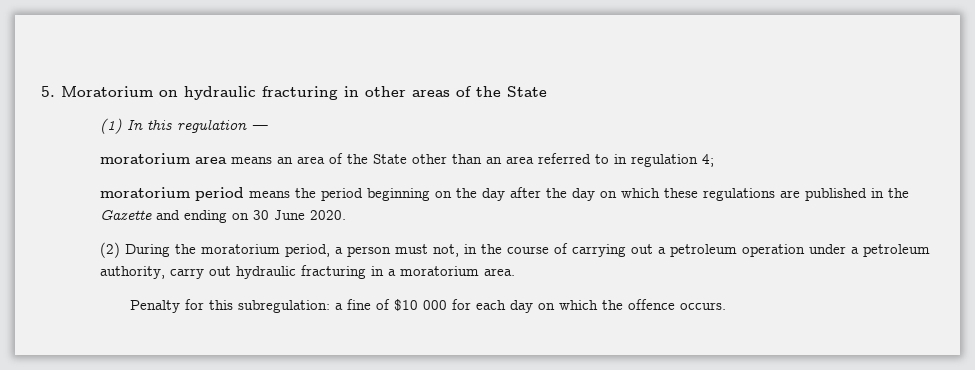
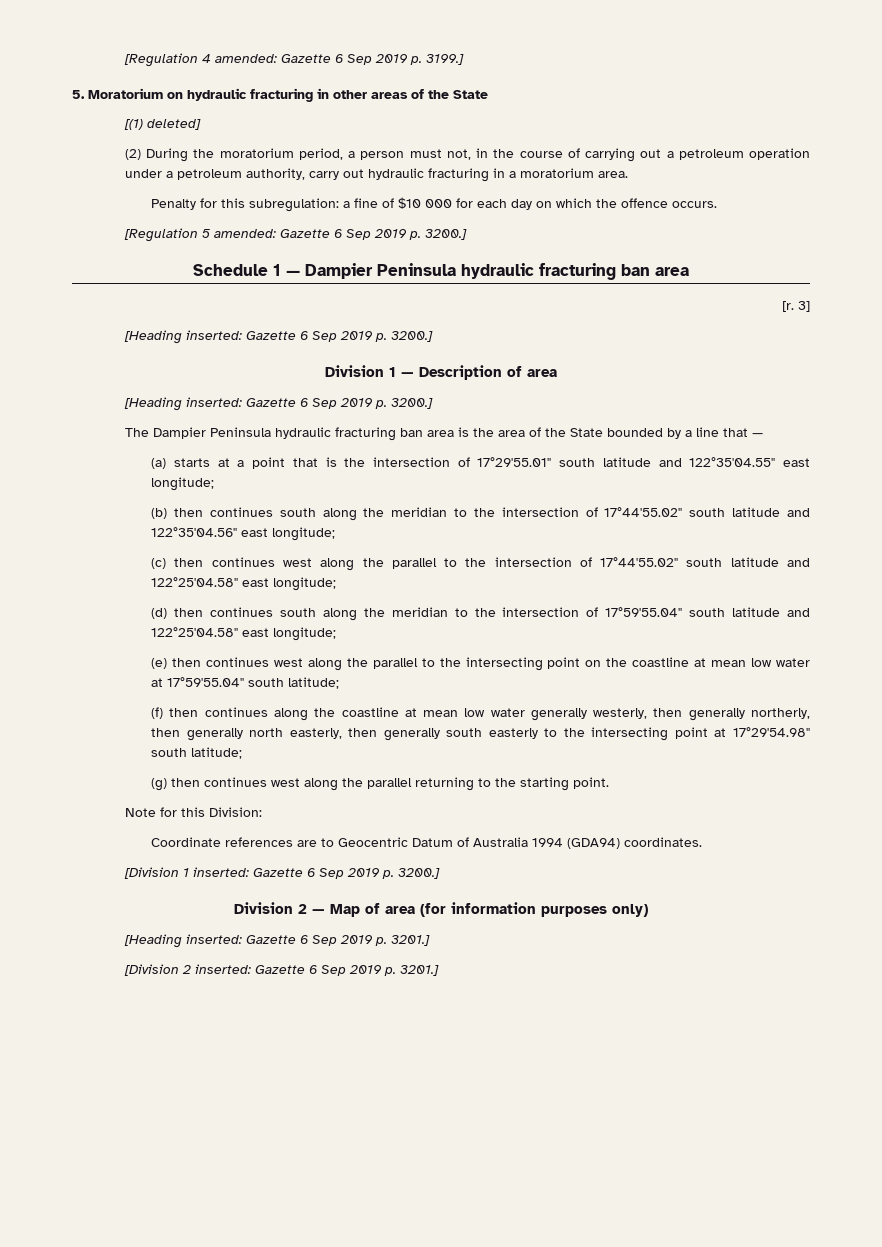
+ [Regulation 4 amended: Gazette 6 Sep 2019 p. 3199.]
- (1) In this regulation —
- moratorium area means an area of the State other than an area referred to in regulation 4;
- moratorium period means the period beginning on the day after the day on which these regulations are published in the Gazette and ending on 30 June 2020.
+ [(1) deleted]
+ [Regulation 5 amended: Gazette 6 Sep 2019 p. 3200.]
+ Schedule 1 — Dampier Peninsula hydraulic fracturing ban area
+ [r. 3]
+ [Heading inserted: Gazette 6 Sep 2019 p. 3200.]
+ Division 1 — Description of area
+ [Heading inserted: Gazette 6 Sep 2019 p. 3200.]
+ The Dampier Peninsula hydraulic fracturing ban area is the area of the State bounded by a line that —
+ (a) starts at a point that is the intersection of 17°29'55.01" south latitude and 122°35'04.55" east longitude;
+ (b) then continues south along the meridian to the intersection of 17°44'55.02" south latitude and 122°35'04.56" east longitude;
+ (c) then continues west along the parallel to the intersection of 17°44'55.02" south latitude and 122°25'04.58" east longitude;
+ (d) then continues south along the meridian to the intersection of 17°59'55.04" south latitude and 122°25'04.58" east longitude;
+ (e) then continues west along the parallel to the intersecting point on the coastline at mean low water at 17°59'55.04" south latitude;
+ (f) then continues along the coastline at mean low water generally westerly, then generally northerly, then generally north easterly, then generally south easterly to the intersecting point at 17°29'54.98" south latitude;
+ (g) then continues west along the parallel returning to the starting point.
+ Note for this Division:
+ Coordinate references are to Geocentric Datum of Australia 1994 (GDA94) coordinates.
+ [Division 1 inserted: Gazette 6 Sep 2019 p. 3200.]
+ Division 2 — Map of area (for information purposes only)
+ [Heading inserted: Gazette 6 Sep 2019 p. 3201.]
+ [Division 2 inserted: Gazette 6 Sep 2019 p. 3201.]

